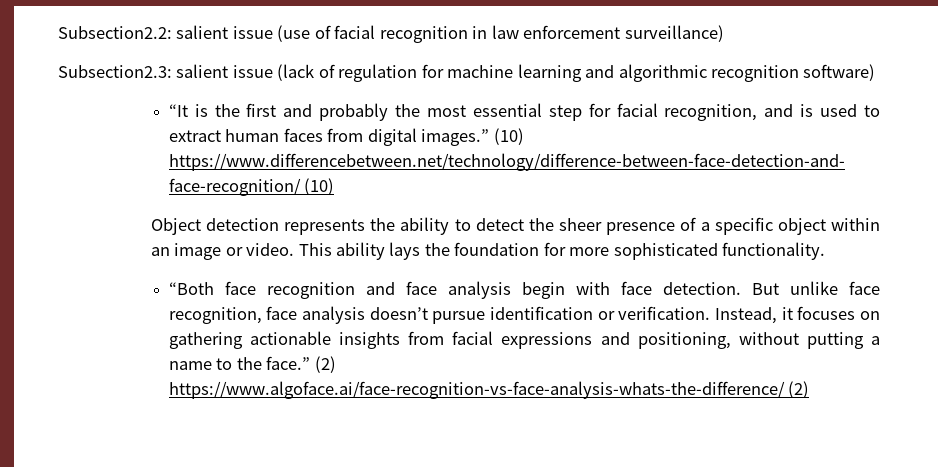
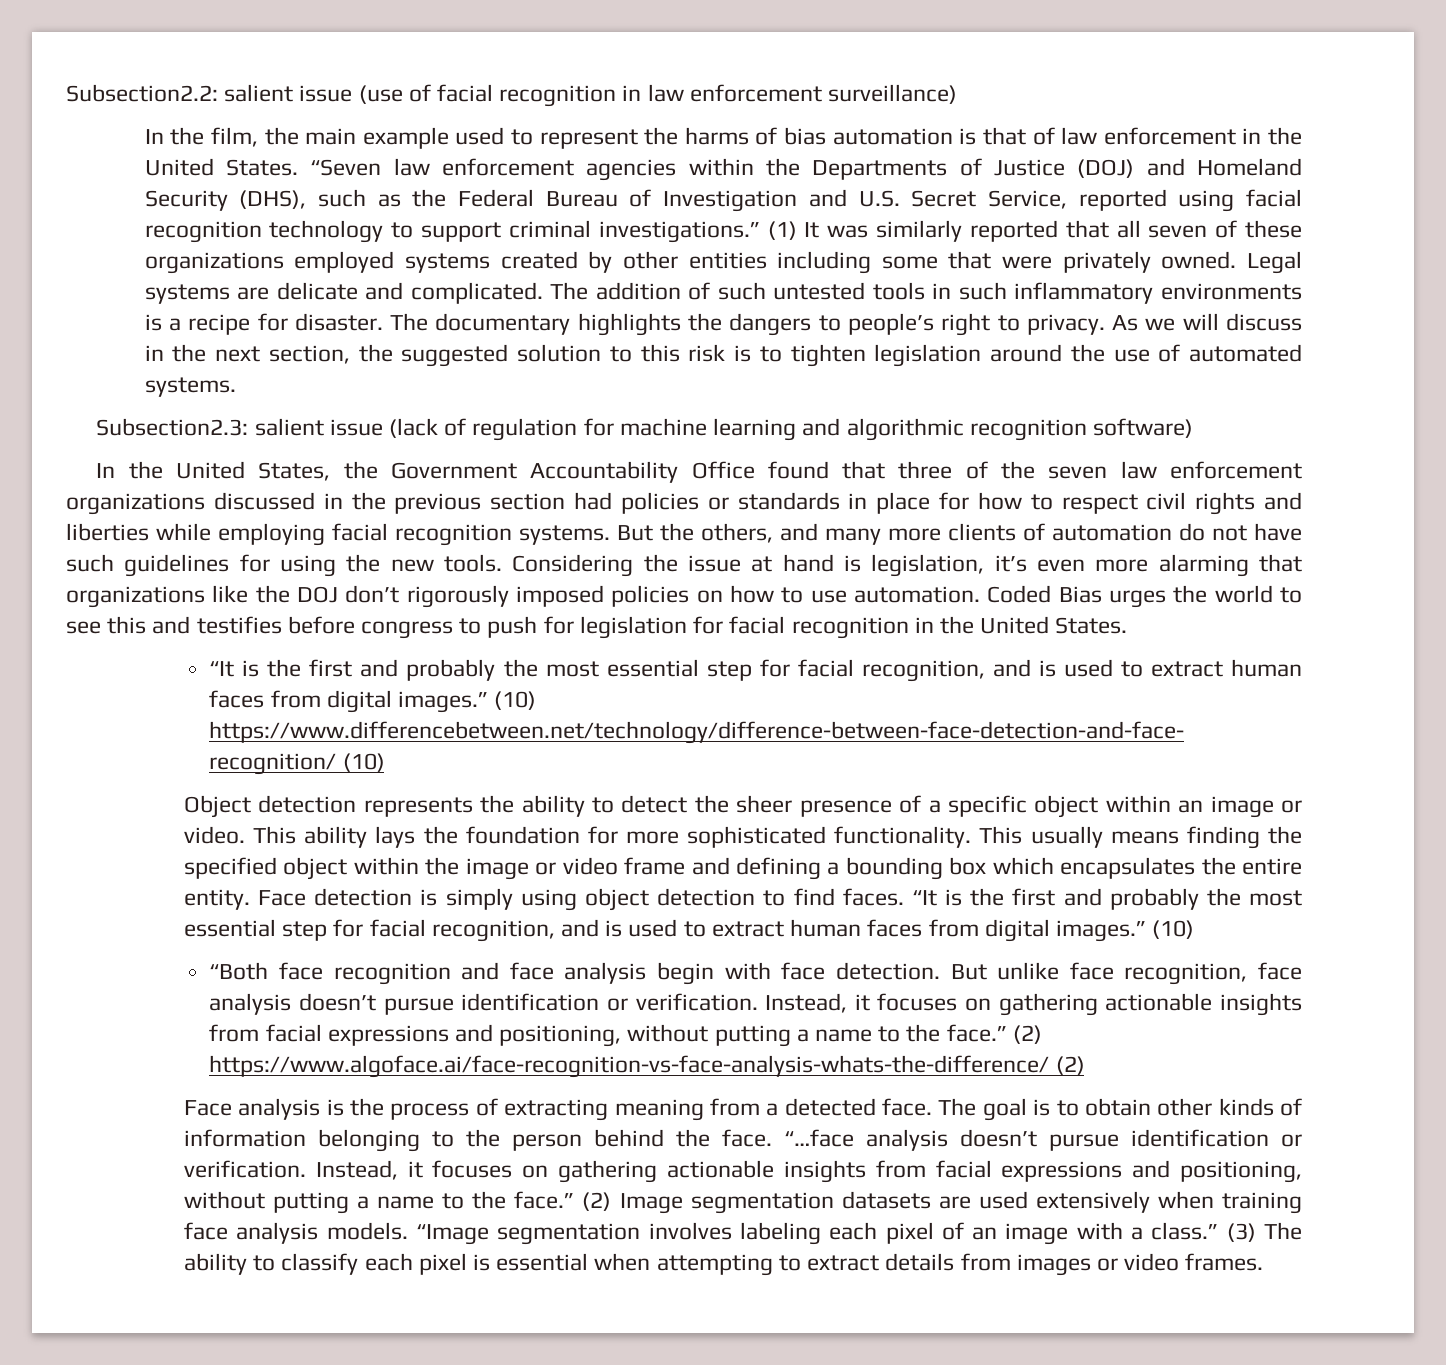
+ In the film, the main example used to represent the harms of bias automation is that of law enforcement in the United States. “Seven law enforcement agencies within the Departments of Justice (DOJ) and Homeland Security (DHS), such as the Federal Bureau of Investigation and U.S. Secret Service, reported using facial recognition technology to support criminal investigations.” (1) It was similarly reported that all seven of these organizations employed systems created by other entities including some that were privately owned. Legal systems are delicate and complicated. The addition of such untested tools in such inflammatory environments is a recipe for disaster. The documentary highlights the dangers to people’s right to privacy. As we will discuss in the next section, the suggested solution to this risk is to tighten legislation around the use of automated systems.
+ In the United States, the Government Accountability Office found that three of the seven law enforcement organizations discussed in the previous section had policies or standards in place for how to respect civil rights and liberties while employing facial recognition systems. But the others, and many more clients of automation do not have such guidelines for using the new tools. Considering the issue at hand is legislation, it’s even more alarming that organizations like the DOJ don’t rigorously imposed policies on how to use automation. Coded Bias urges the world to see this and testifies before congress to push for legislation for facial recognition in the United States.
+ This usually means finding the specified object within the image or video frame and defining a bounding box which encapsulates the entire entity. Face detection is simply using object detection to find faces. “It is the first and probably the most essential step for facial recognition, and is used to extract human faces from digital images.” (10)
+ Face analysis is the process of extracting meaning from a detected face. The goal is to obtain other kinds of information belonging to the person behind the face. “…face analysis doesn’t pursue identification or verification. Instead, it focuses on gathering actionable insights from facial expressions and positioning, without putting a name to the face.” (2) Image segmentation datasets are used extensively when training face analysis models. “Image segmentation involves labeling each pixel of an image with a class.” (3) The ability to classify each pixel is essential when attempting to extract details from images or video frames.

